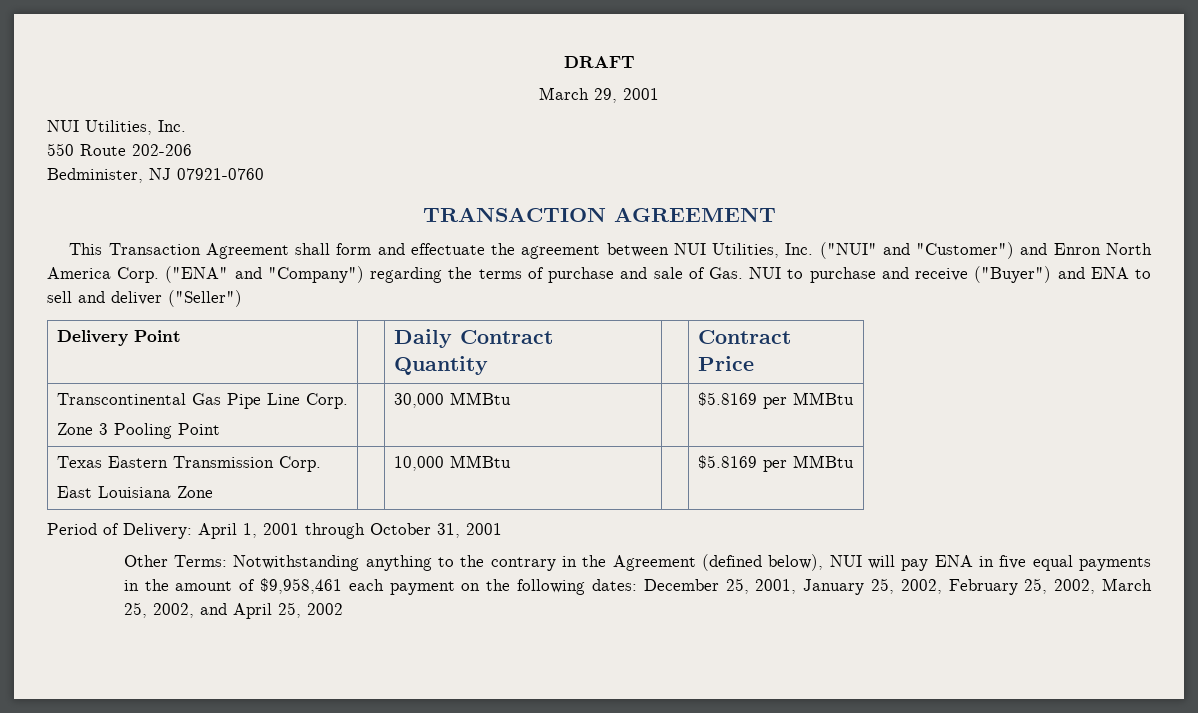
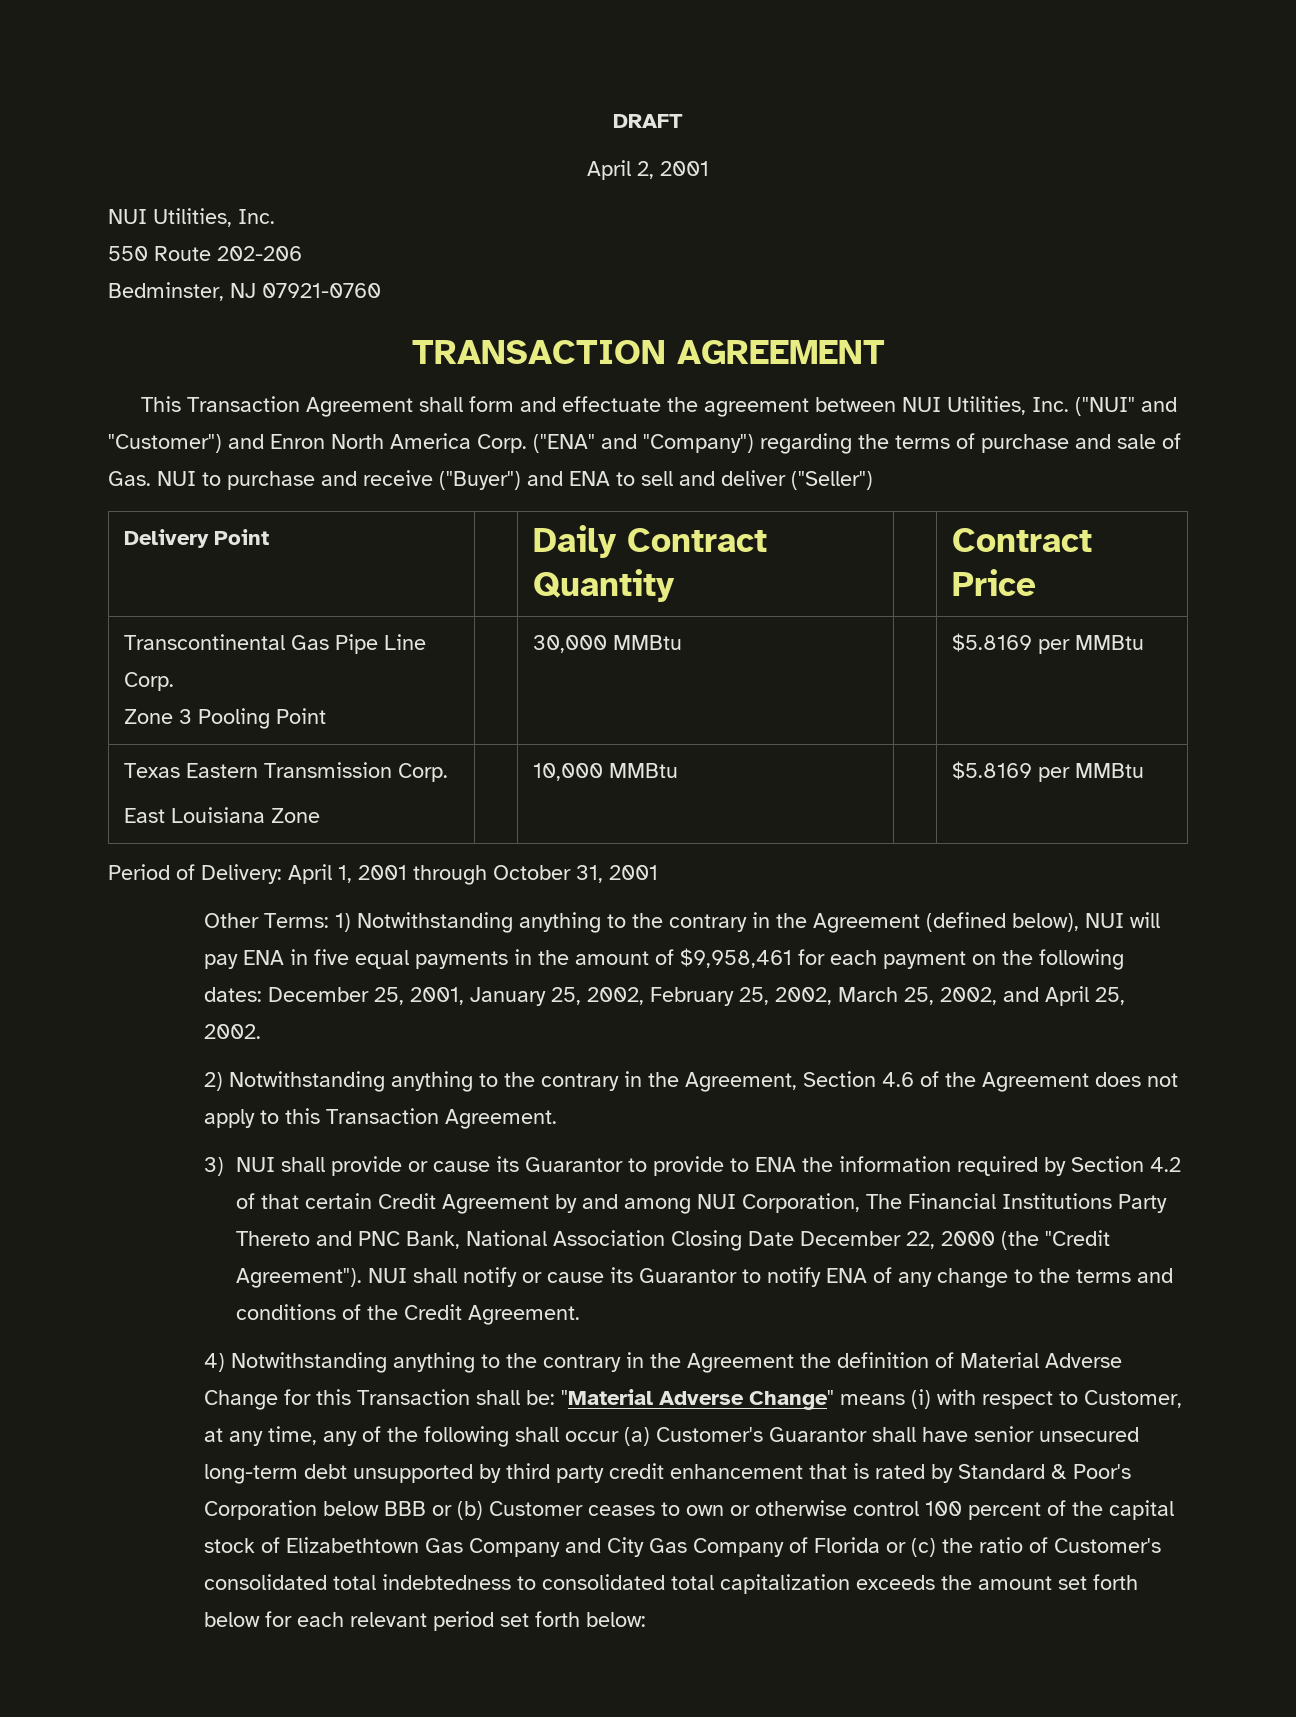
- March 29, 2001
+ April 2, 2001
- Bedminister, NJ 07921-0760
+ Bedminster, NJ 07921-0760
- Other Terms: Notwithstanding anything to the contrary in the Agreement (defined below), NUI will pay ENA in five equal payments in the amount of $9,958,461 each payment on the following dates: December 25, 2001, January 25, 2002, February 25, 2002, March 25, 2002, and April 25, 2002
+ Other Terms: 1) Notwithstanding anything to the contrary in the Agreement (defined below), NUI will pay ENA in five equal payments in the amount of $9,958,461 for each payment on the following dates: December 25, 2001, January 25, 2002, February 25, 2002, March 25, 2002, and April 25, 2002.
+ 2) Notwithstanding anything to the contrary in the Agreement, Section 4.6 of the Agreement does not apply to this Transaction Agreement.
+ 3) NUI shall provide or cause its Guarantor to provide to ENA the information required by Section 4.2 of that certain Credit Agreement by and among NUI Corporation, The Financial Institutions Party Thereto and PNC Bank, National Association Closing Date December 22, 2000 (the "Credit Agreement"). NUI shall notify or cause its Guarantor to notify ENA of any change to the terms and conditions of the Credit Agreement.
+ 4) Notwithstanding anything to the contrary in the Agreement the definition of Material Adverse Change for this Transaction shall be: "Material Adverse Change" means (i) with respect to Customer, at any time, any of the following shall occur (a) Customer's Guarantor shall have senior unsecured long-term debt unsupported by third party credit enhancement that is rated by Standard & Poor's Corporation below BBB or (b) Customer ceases to own or otherwise control 100 percent of the capital stock of Elizabethtown Gas Company and City Gas Company of Florida or (c) the ratio of Customer's consolidated total indebtedness to consolidated total capitalization exceeds the amount set forth below for each relevant period set forth below:

